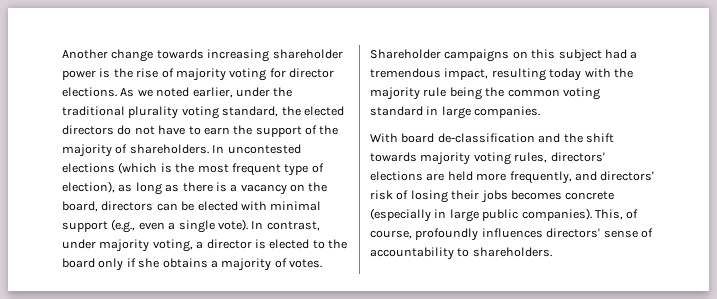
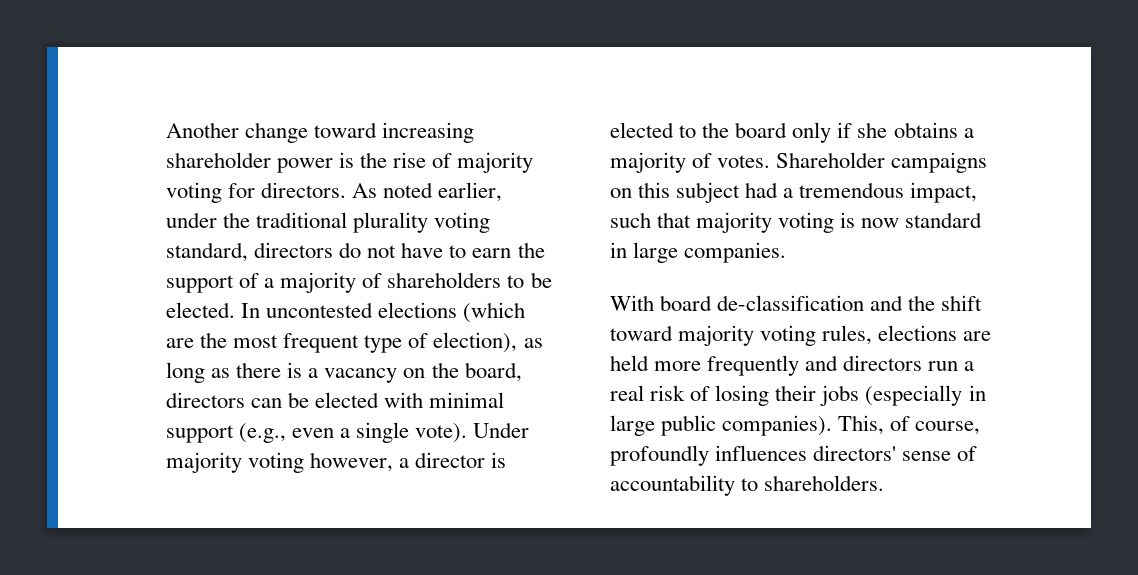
- Another change towards increasing shareholder power is the rise of majority voting for director elections. As we noted earlier, under the traditional plurality voting standard, the elected directors do not have to earn the support of the majority of shareholders.
+ Another change toward increasing shareholder power is the rise of majority voting for directors. As noted earlier, under the traditional plurality voting standard, directors do not have to earn the support of a majority of shareholders to be elected.
- In uncontested elections (which is the most frequent type of election), as long as there is a vacancy on the board, directors can be elected with minimal support (e.g., even a single vote).
+ In uncontested elections (which are the most frequent type of election), as long as there is a vacancy on the board, directors can be elected with minimal support (e.g., even a single vote).
- In contrast, under majority voting, a director is elected to the board only if she obtains a majority of votes.
+ Under majority voting however, a director is elected to the board only if she obtains a majority of votes.
- Shareholder campaigns on this subject had a tremendous impact, resulting today with the majority rule being the common voting standard in large companies.
+ Shareholder campaigns on this subject had a tremendous impact, such that majority voting is now standard in large companies.
- With board de-classification and the shift towards majority voting rules, directors' elections are held more frequently, and directors' risk of losing their jobs becomes concrete (especially in large public companies).
+ With board de-classification and the shift toward majority voting rules, elections are held more frequently and directors run a real risk of losing their jobs (especially in large public companies).

